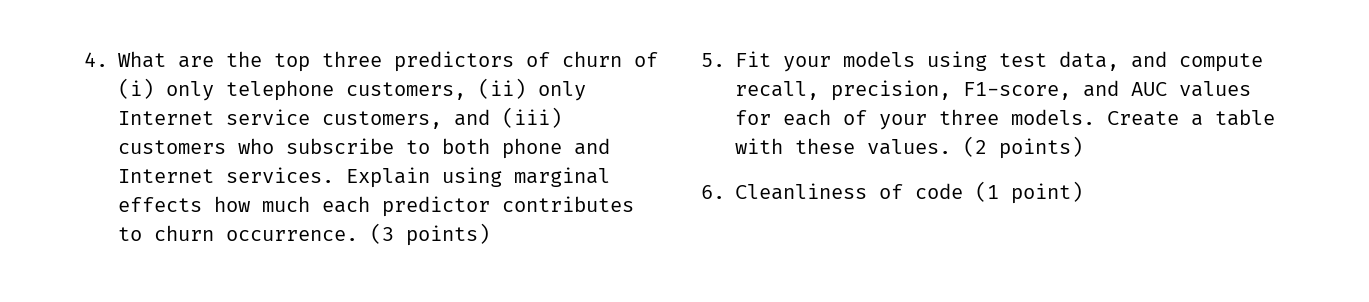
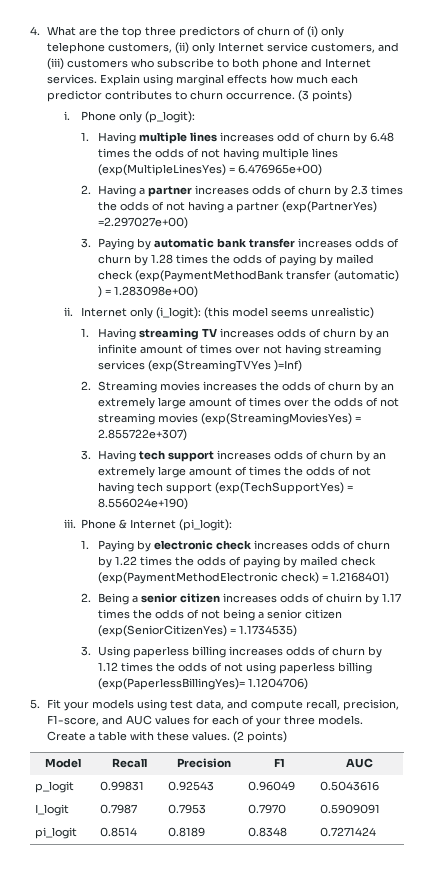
+ i. Phone only (p_logit):
+ 1. Having multiple lines increases odd of churn by 6.48 times the odds of not having multiple lines (exp(MultipleLinesYes) = 6.476965e+00)
+ 2. Having a partner increases odds of churn by 2.3 times the odds of not having a partner (exp(PartnerYes) =2.297027e+00)
+ 3. Paying by automatic bank transfer increases odds of churn by 1.28 times the odds of paying by mailed check (exp(PaymentMethodBank transfer (automatic) ) = 1.283098e+00)
+ ii. Internet only (i_logit): (this model seems unrealistic)
+ 1. Having streaming TV increases odds of churn by an infinite amount of times over not having streaming services (exp(StreamingTVYes )=Inf)
+ 2. Streaming movies increases the odds of churn by an extremely large amount of times over the odds of not streaming movies (exp(StreamingMoviesYes) = 2.855722e+307)
+ 3. Having tech support increases odds of churn by an extremely large amount of times the odds of not having tech support (exp(TechSupportYes) = 8.556024e+190)
+ iii. Phone & Internet (pi_logit):
+ 1. Paying by electronic check increases odds of churn by 1.22 times the odds of paying by mailed check (exp(PaymentMethodElectronic check) = 1.2168401)
+ 2. Being a senior citizen increases odds of chuirn by 1.17 times the odds of not being a senior citizen (exp(SeniorCitizenYes) = 1.1734535)
+ 3. Using paperless billing increases odds of churn by 1.12 times the odds of not using paperless billing (exp(PaperlessBillingYes)= 1.1204706)
- 6. Cleanliness of code (1 point)
+ Model | Recall | Precision | F1 | AUC
+ p_logit | 0.99831 | 0.92543 | 0.96049 | 0.5043616
+ I_logit | 0.7987 | 0.7953 | 0.7970 | 0.5909091
+ pi_logit | 0.8514 | 0.8189 | 0.8348 | 0.7271424

